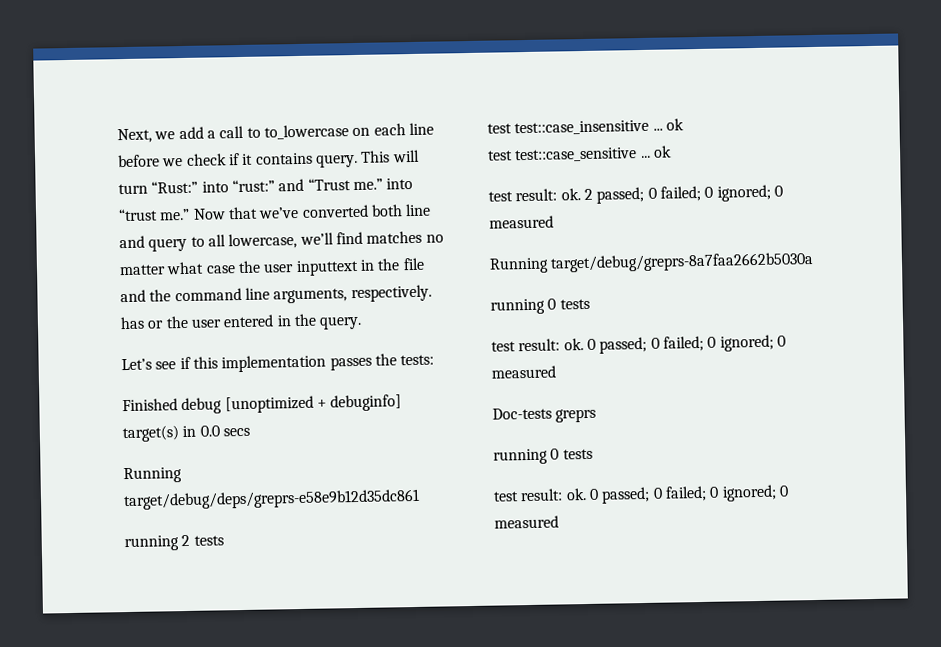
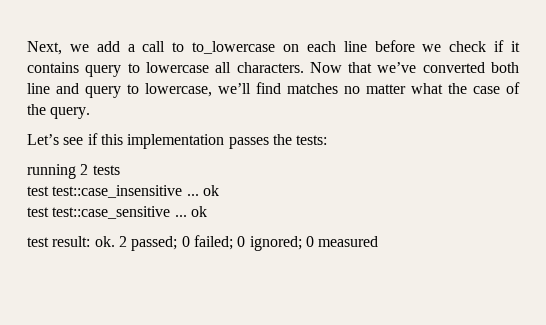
- Next, we add a call to to_lowercase on each line before we check if it contains query. This will turn “Rust:” into “rust:” and “Trust me.” into “trust me.”
+ Next, we add a call to to_lowercase on each line before we check if it contains query to lowercase all characters.
- Now that we’ve converted both line and query to all lowercase, we’ll find matches no matter what case the user inputtext in the file and the command line arguments, respectively. has or the user entered in the query.
+ Now that we’ve converted both line and query to lowercase, we’ll find matches no matter what the case of the query.
- Finished debug [unoptimized + debuginfo] target(s) in 0.0 secs
- Running target/debug/deps/greprs-e58e9b12d35dc861
- Running target/debug/greprs-8a7faa2662b5030a
- running 0 tests
- test result: ok. 0 passed; 0 failed; 0 ignored; 0 measured
- Doc-tests greprs
- running 0 tests
- test result: ok. 0 passed; 0 failed; 0 ignored; 0 measured

